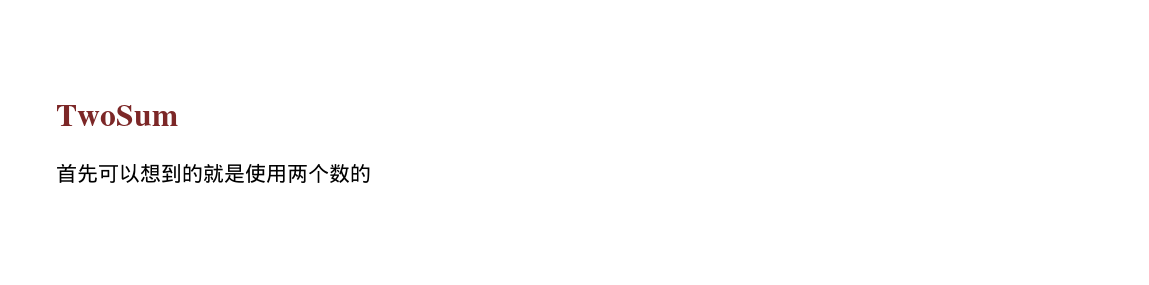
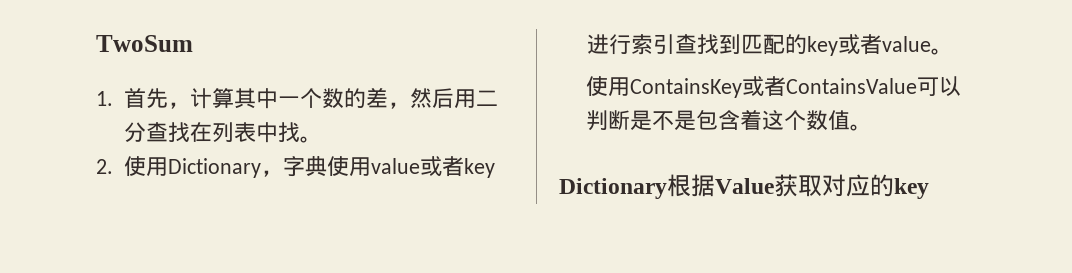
- 首先可以想到的就是使用两个数的
+ 1.首先，计算其中一个数的差，然后用二分查找在列表中找。
+ 2.使用Dictionary，字典使用value或者key进行索引查找到匹配的key或者value。
+ 使用ContainsKey或者ContainsValue可以判断是不是包含着这个数值。
+ Dictionary根据Value获取对应的key

